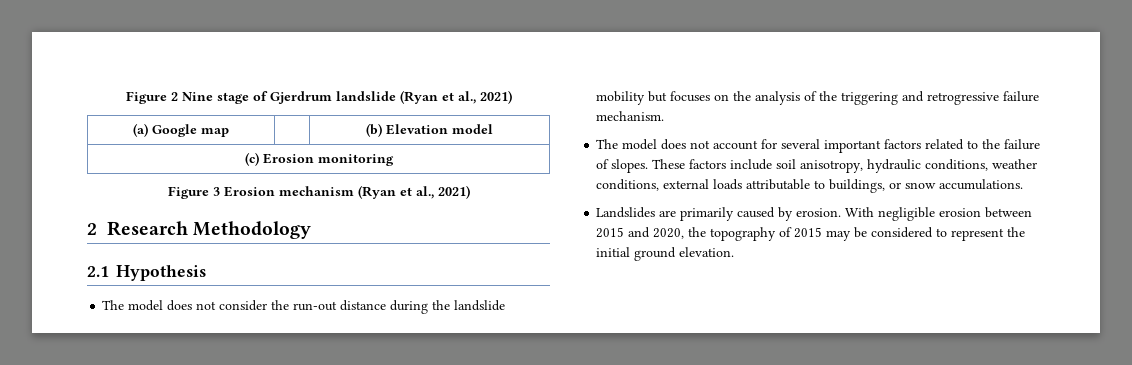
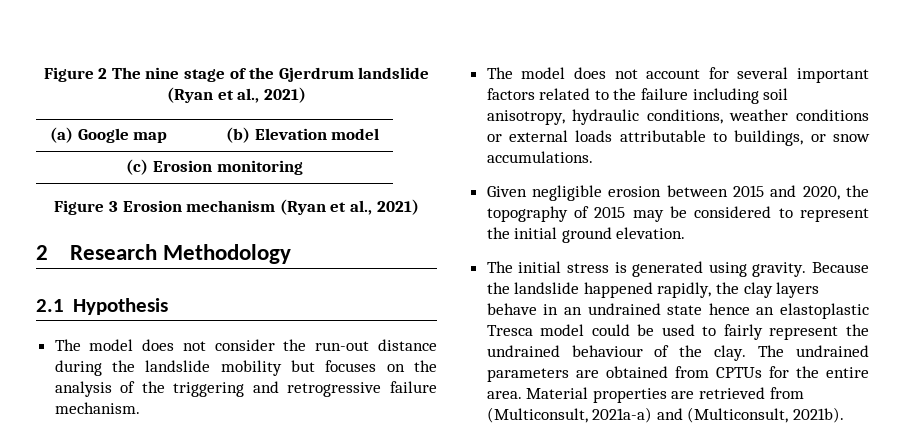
- Figure 2 Nine stage of Gjerdrum landslide (Ryan et al., 2021)
+ Figure 2 The nine stage of the Gjerdrum landslide (Ryan et al., 2021)
- The model does not account for several important factors related to the failure of slopes. These factors include soil anisotropy, hydraulic conditions, weather conditions, external loads attributable to buildings, or snow accumulations.
+ The model does not account for several important factors related to the failure including soil anisotropy, hydraulic conditions, weather conditions or external loads attributable to buildings, or snow accumulations.
- Landslides are primarily caused by erosion. With negligible erosion between 2015 and 2020, the topography of 2015 may be considered to represent the initial ground elevation.
+ Given negligible erosion between 2015 and 2020, the topography of 2015 may be considered to represent the initial ground elevation.
+ The initial stress is generated using gravity. Because the landslide happened rapidly, the clay layers behave in an undrained state hence an elastoplastic Tresca model could be used to fairly represent the undrained behaviour of the clay. The undrained parameters are obtained from CPTUs for the entire area. Material properties are retrieved from (Multiconsult, 2021a-a) and (Multiconsult, 2021b).

